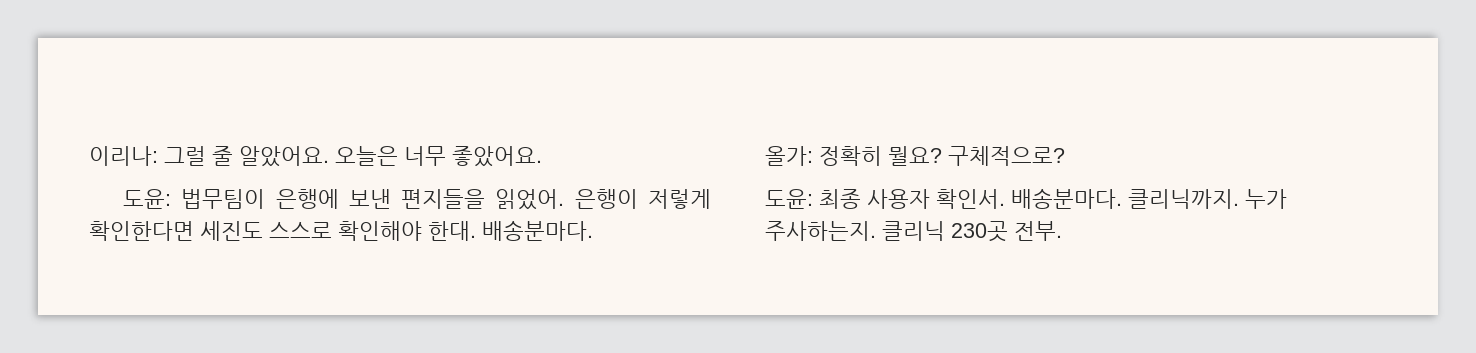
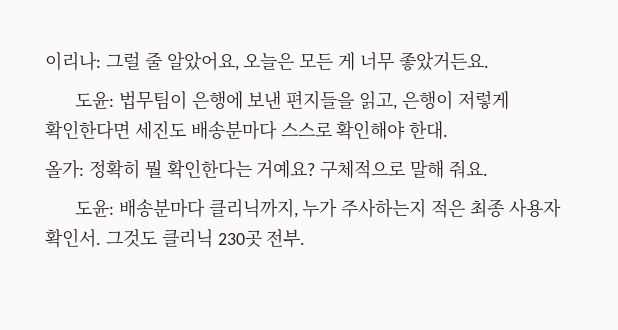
- 이리나: 그럴 줄 알았어요. 오늘은 너무 좋았어요.
+ 이리나: 그럴 줄 알았어요, 오늘은 모든 게 너무 좋았거든요.
- 도윤: 법무팀이 은행에 보낸 편지들을 읽었어. 은행이 저렇게 확인한다면 세진도 스스로 확인해야 한대. 배송분마다.
+ 도윤: 법무팀이 은행에 보낸 편지들을 읽고, 은행이 저렇게 확인한다면 세진도 배송분마다 스스로 확인해야 한대.
- 올가: 정확히 뭘요? 구체적으로?
- 도윤: 최종 사용자 확인서. 배송분마다. 클리닉까지. 누가 주사하는지. 클리닉 230곳 전부.
+ 올가: 정확히 뭘 확인한다는 거예요? 구체적으로 말해 줘요.
+ 도윤: 배송분마다 클리닉까지, 누가 주사하는지 적은 최종 사용자 확인서. 그것도 클리닉 230곳 전부.

